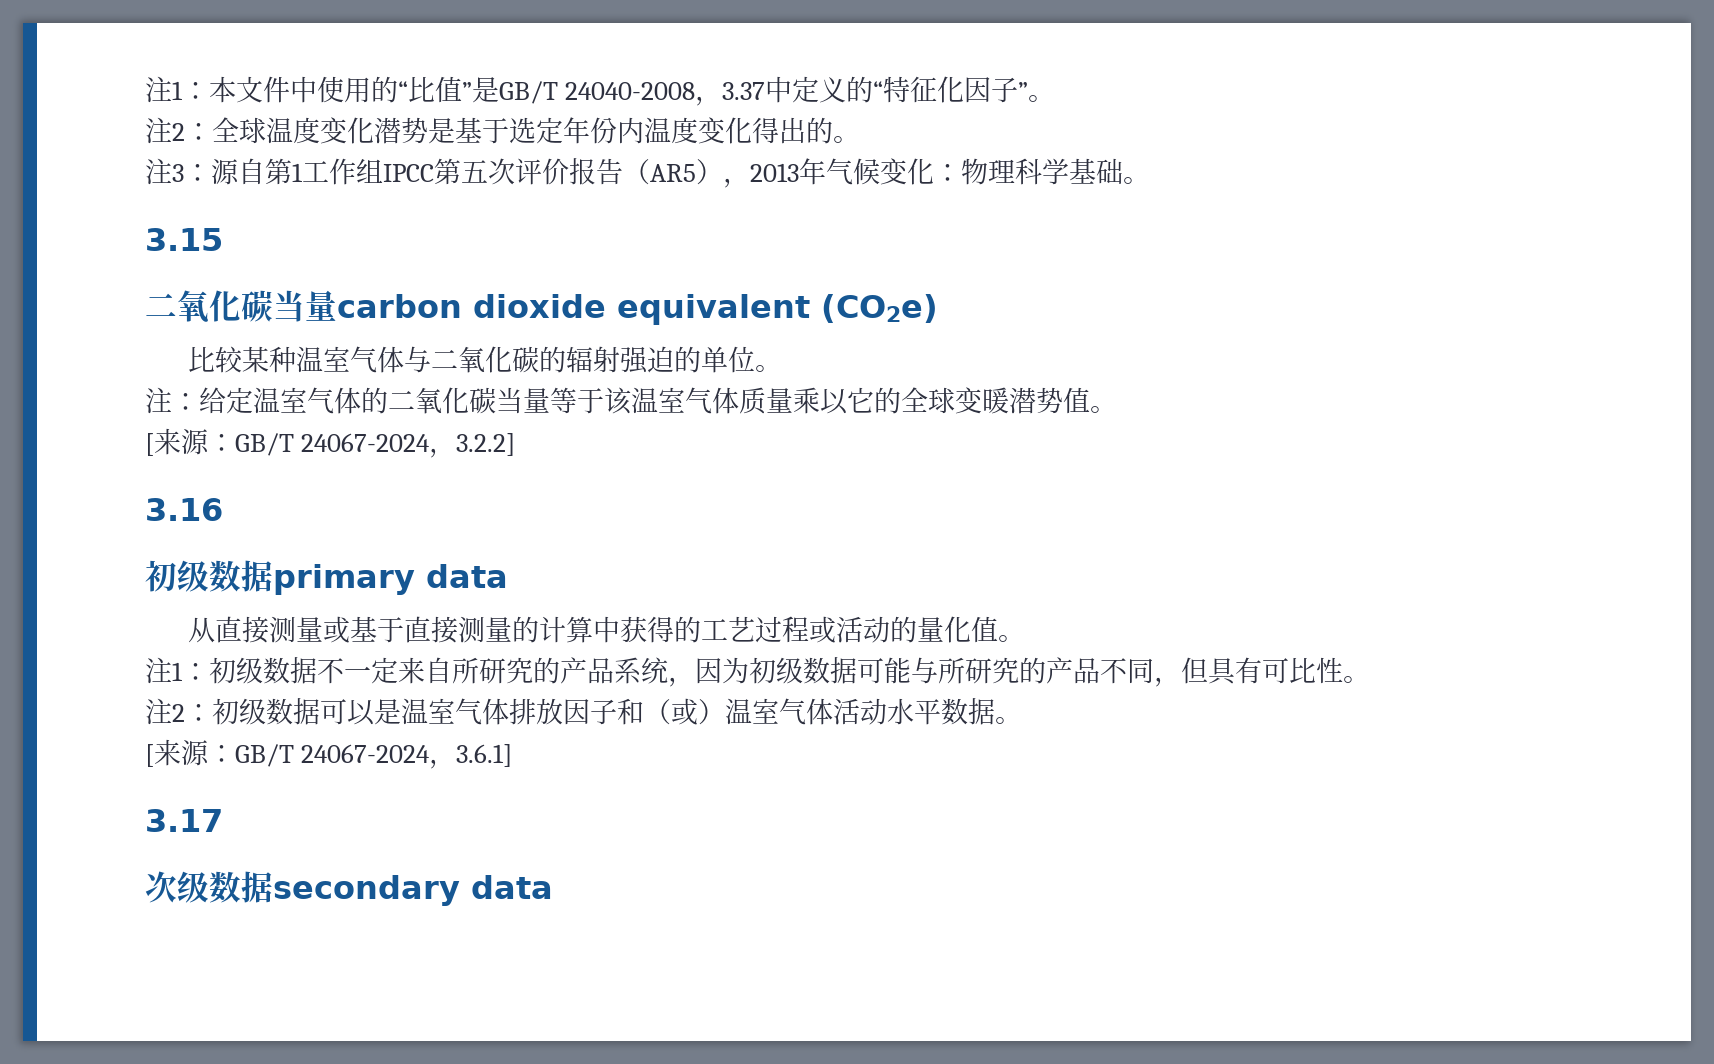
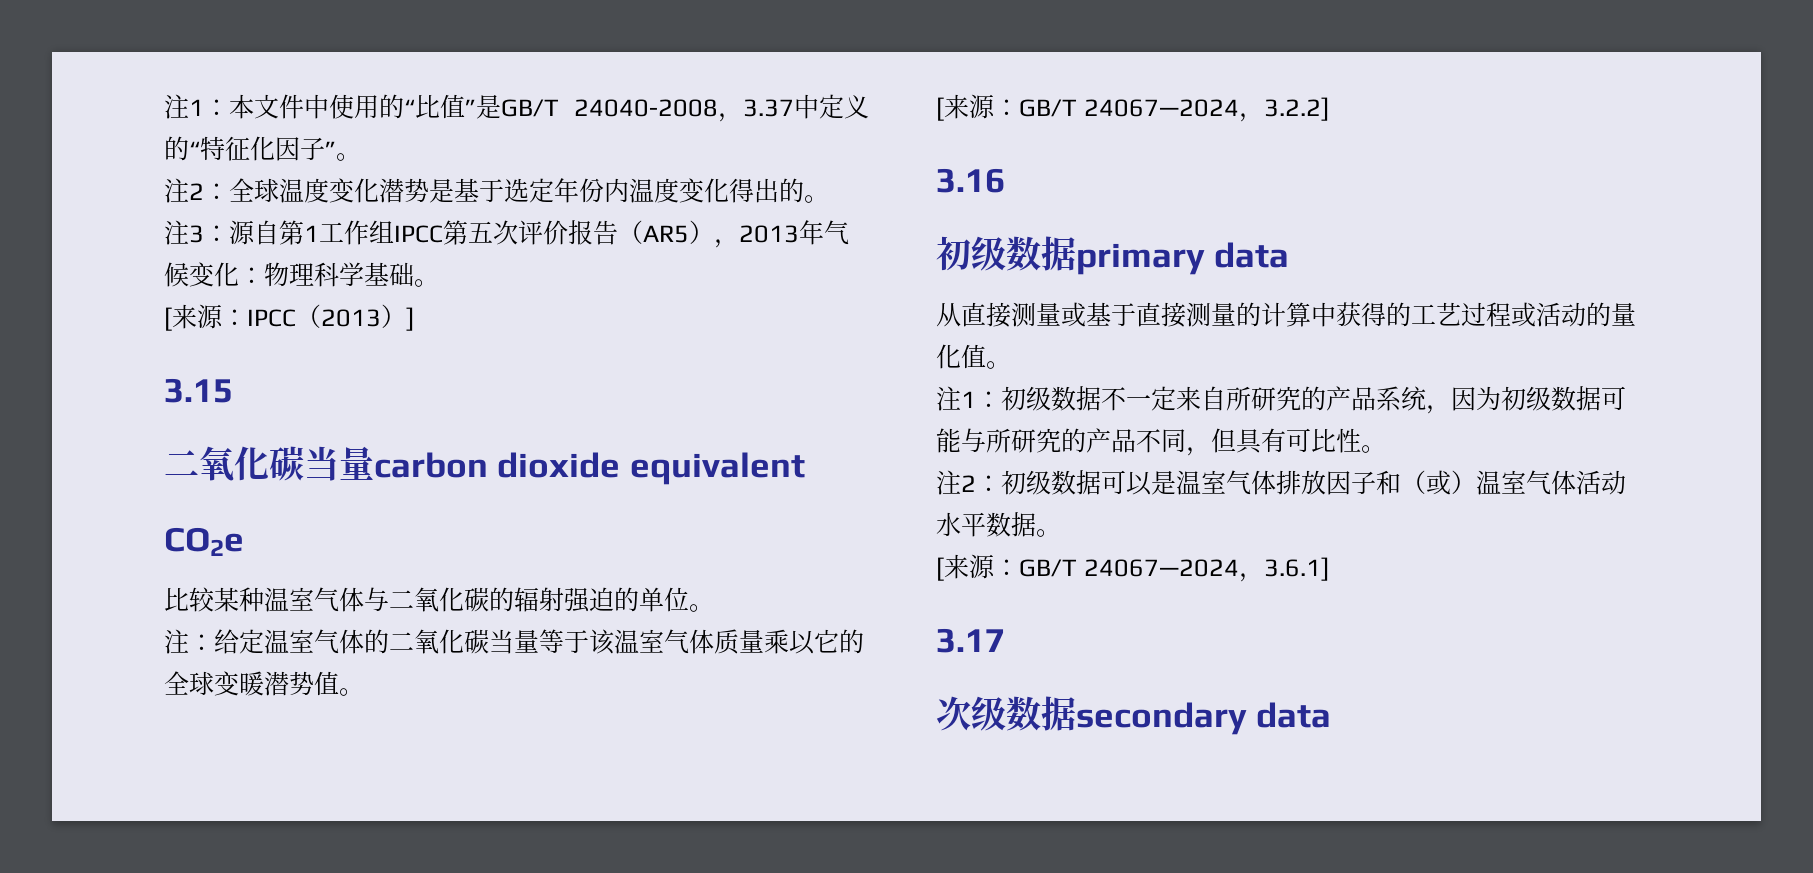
+ [来源：IPCC（2013）]
- 二氧化碳当量carbon dioxide equivalent (CO2e)
+ 二氧化碳当量carbon dioxide equivalent
+ CO2e
- [来源：GB/T 24067-2024，3.2.2]
+ [来源：GB/T 24067—2024，3.2.2]
- [来源：GB/T 24067-2024，3.6.1]
+ [来源：GB/T 24067—2024，3.6.1]

